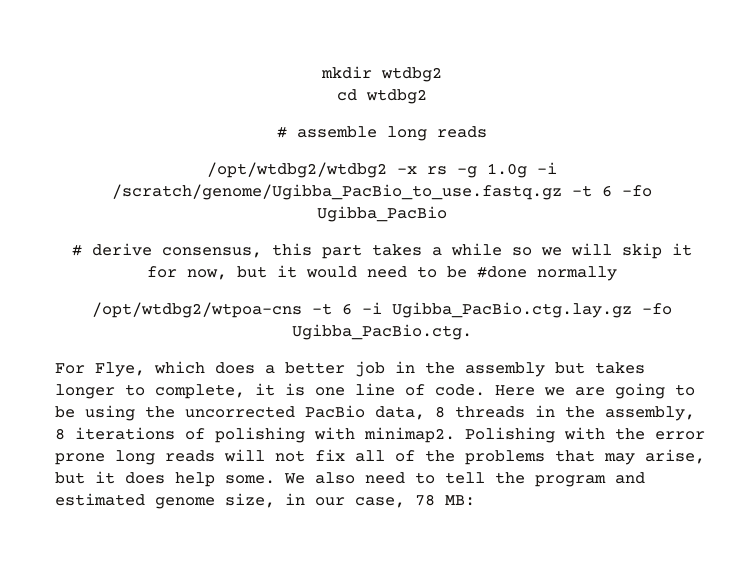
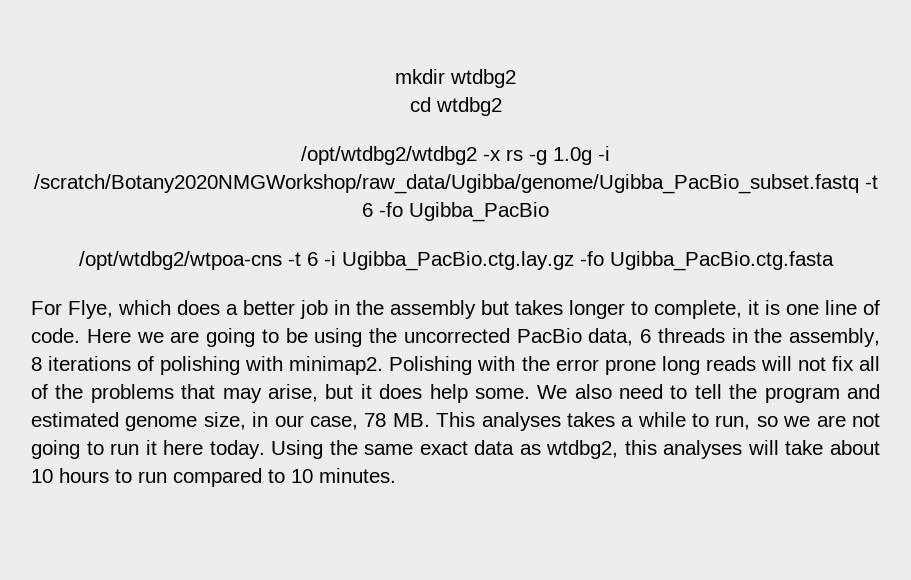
- # assemble long reads
- /opt/wtdbg2/wtdbg2 -x rs -g 1.0g -i /scratch/genome/Ugibba_PacBio_to_use.fastq.gz -t 6 -fo Ugibba_PacBio
+ /opt/wtdbg2/wtdbg2 -x rs -g 1.0g -i /scratch/Botany2020NMGWorkshop/raw_data/Ugibba/genome/Ugibba_PacBio_subset.fastq -t 6 -fo Ugibba_PacBio
- # derive consensus, this part takes a while so we will skip it for now, but it would need to be #done normally
- /opt/wtdbg2/wtpoa-cns -t 6 -i Ugibba_PacBio.ctg.lay.gz -fo Ugibba_PacBio.ctg.
+ /opt/wtdbg2/wtpoa-cns -t 6 -i Ugibba_PacBio.ctg.lay.gz -fo Ugibba_PacBio.ctg.fasta
- Here we are going to be using the uncorrected PacBio data, 8 threads in the assembly, 8 iterations of polishing with minimap2.
+ Here we are going to be using the uncorrected PacBio data, 6 threads in the assembly, 8 iterations of polishing with minimap2.
- We also need to tell the program and estimated genome size, in our case, 78 MB:
+ We also need to tell the program and estimated genome size, in our case, 78 MB. This analyses takes a while to run, so we are not going to run it here today. Using the same exact data as wtdbg2, this analyses will take about 10 hours to run compared to 10 minutes.

